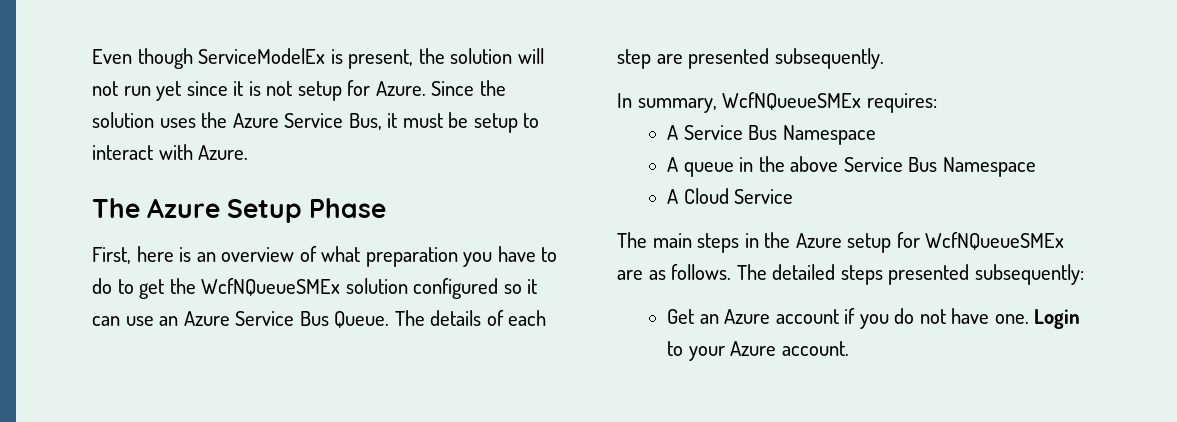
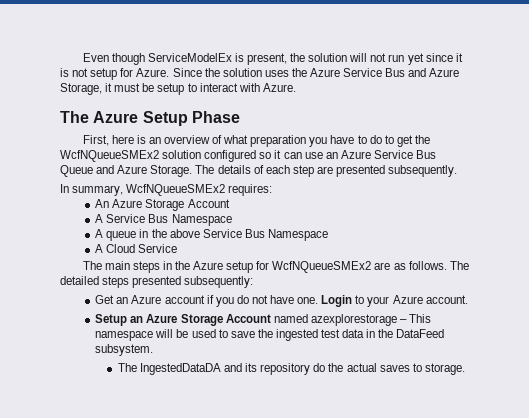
- Since the solution uses the Azure Service Bus, it must be setup to interact with Azure.
+ Since the solution uses the Azure Service Bus and Azure Storage, it must be setup to interact with Azure.
- First, here is an overview of what preparation you have to do to get the WcfNQueueSMEx solution configured so it can use an Azure Service Bus Queue.
+ First, here is an overview of what preparation you have to do to get the WcfNQueueSMEx2 solution configured so it can use an Azure Service Bus Queue and Azure Storage.
- In summary, WcfNQueueSMEx requires:
+ In summary, WcfNQueueSMEx2 requires:
+ An Azure Storage Account
- The main steps in the Azure setup for WcfNQueueSMEx are as follows.
+ The main steps in the Azure setup for WcfNQueueSMEx2 are as follows.
+ Setup an Azure Storage Account named azexplorestorage – This namespace will be used to save the ingested test data in the DataFeed subsystem.
+ The IngestedDataDA and its repository do the actual saves to storage.

